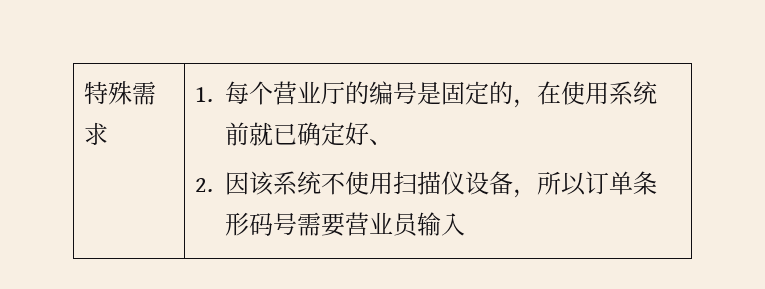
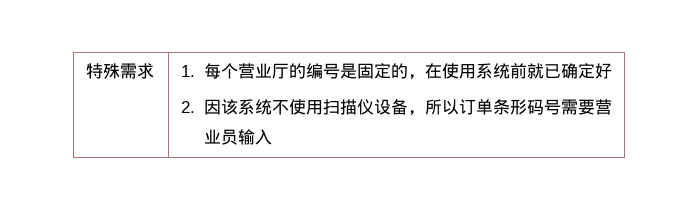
- 特殊需求 | 1.每个营业厅的编号是固定的，在使用系统前就已确定好、
+ 特殊需求 | 1.每个营业厅的编号是固定的，在使用系统前就已确定好

